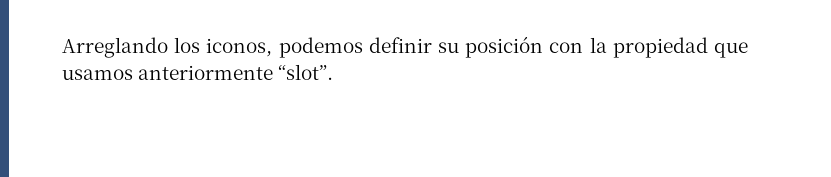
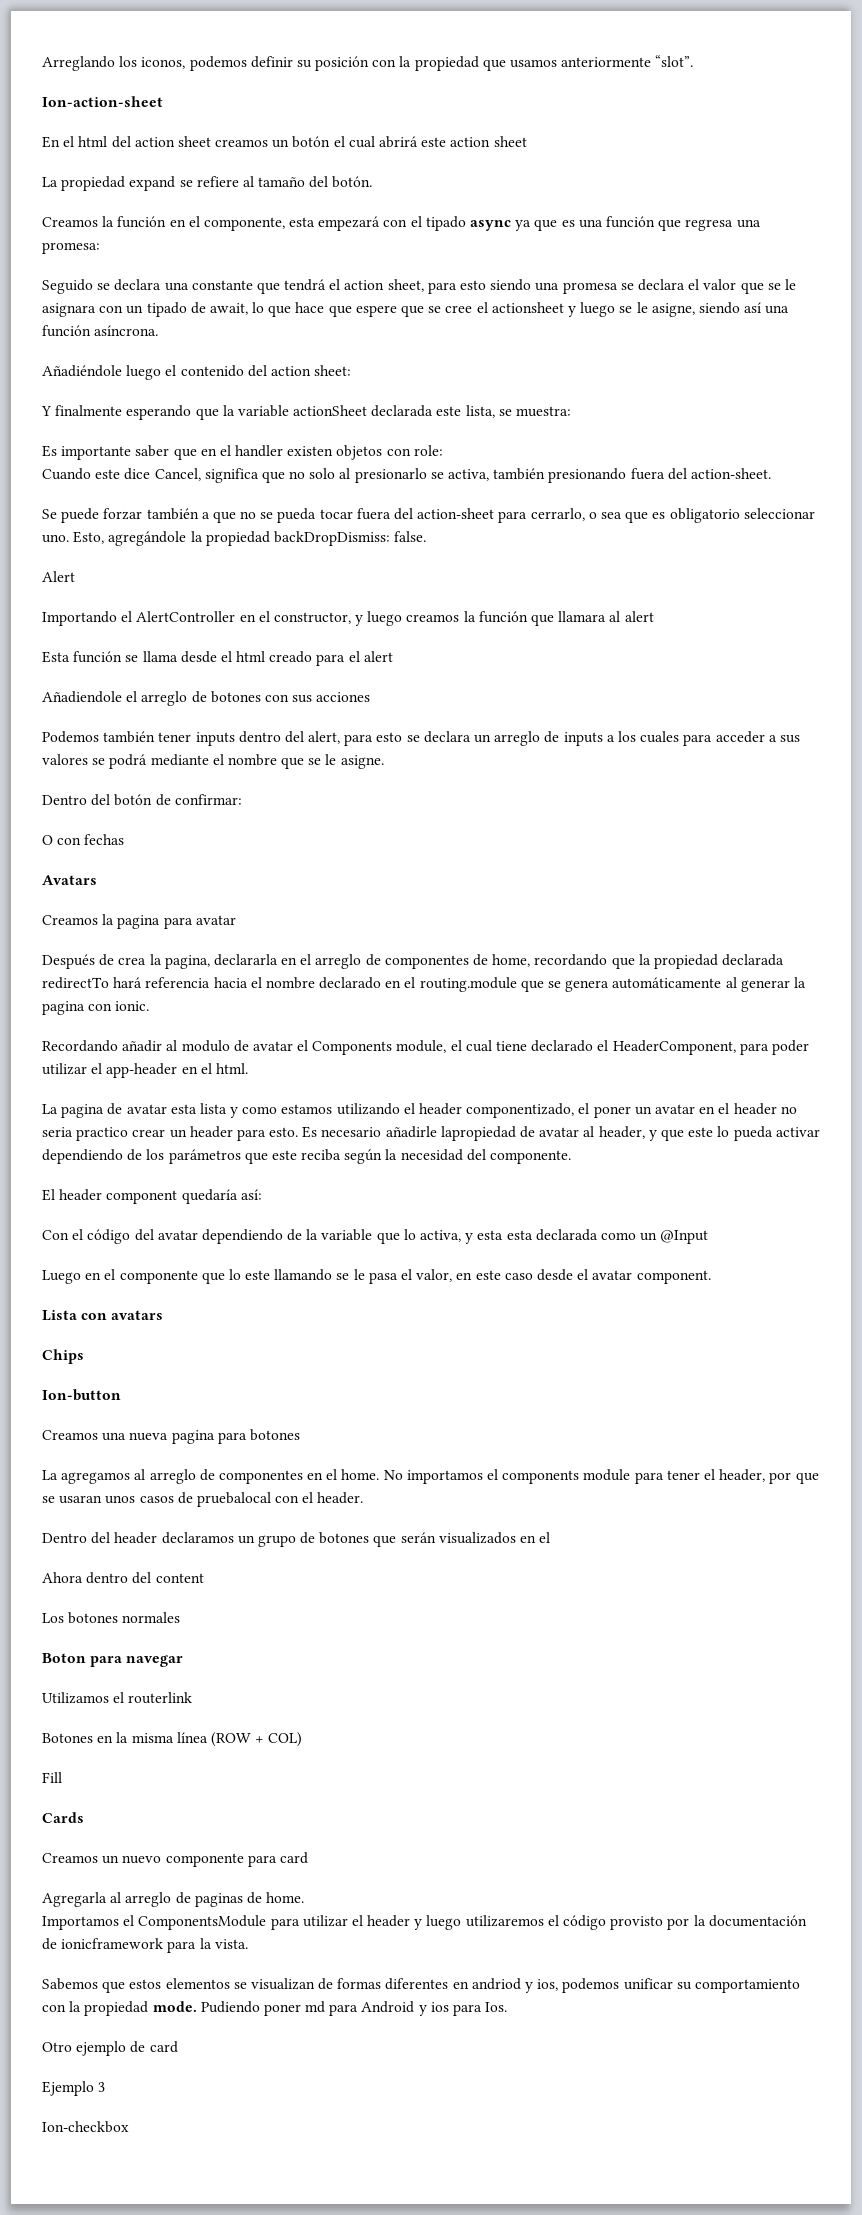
+ Ion-action-sheet
+ En el html del action sheet creamos un botón el cual abrirá este action sheet
+ La propiedad expand se refiere al tamaño del botón.
+ Creamos la función en el componente, esta empezará con el tipado async ya que es una función que regresa una promesa:
+ Seguido se declara una constante que tendrá el action sheet, para esto siendo una promesa se declara el valor que se le asignara con un tipado de await, lo que hace que espere que se cree el actionsheet y luego se le asigne, siendo así una función asíncrona.
+ Añadiéndole luego el contenido del action sheet:
+ Y finalmente esperando que la variable actionSheet declarada este lista, se muestra:
+ Es importante saber que en el handler existen objetos con role:
+ Cuando este dice Cancel, significa que no solo al presionarlo se activa, también presionando fuera del action-sheet.
+ Se puede forzar también a que no se pueda tocar fuera del action-sheet para cerrarlo, o sea que es obligatorio seleccionar uno. Esto, agregándole la propiedad backDropDismiss: false.
+ Alert
+ Importando el AlertController en el constructor, y luego creamos la función que llamara al alert
+ Esta función se llama desde el html creado para el alert
+ Añadiendole el arreglo de botones con sus acciones
+ Podemos también tener inputs dentro del alert, para esto se declara un arreglo de inputs a los cuales para acceder a sus valores se podrá mediante el nombre que se le asigne.
+ Dentro del botón de confirmar:
+ O con fechas
+ Avatars
+ Creamos la pagina para avatar
+ Después de crea la pagina, declararla en el arreglo de componentes de home, recordando que la propiedad declarada redirectTo hará referencia hacia el nombre declarado en el routing.module que se genera automáticamente al generar la pagina con ionic.
+ Recordando añadir al modulo de avatar el Components module, el cual tiene declarado el HeaderComponent, para poder utilizar el app-header en el html.
+ La pagina de avatar esta lista y como estamos utilizando el header componentizado, el poner un avatar en el header no seria practico crear un header para esto. Es necesario añadirle lapropiedad de avatar al header, y que este lo pueda activar dependiendo de los parámetros que este reciba según la necesidad del componente.
+ El header component quedaría así:
+ Con el código del avatar dependiendo de la variable que lo activa, y esta esta declarada como un @Input
+ Luego en el componente que lo este llamando se le pasa el valor, en este caso desde el avatar component.
+ Lista con avatars
+ Chips
+ Ion-button
+ Creamos una nueva pagina para botones
+ La agregamos al arreglo de componentes en el home. No importamos el components module para tener el header, por que se usaran unos casos de pruebalocal con el header.
+ Dentro del header declaramos un grupo de botones que serán visualizados en el
+ Ahora dentro del content
+ Los botones normales
+ Boton para navegar
+ Utilizamos el routerlink
+ Botones en la misma línea (ROW + COL)
+ Fill
+ Cards
+ Creamos un nuevo componente para card
+ Agregarla al arreglo de paginas de home.
+ Importamos el ComponentsModule para utilizar el header y luego utilizaremos el código provisto por la documentación de ionicframework para la vista.
+ Sabemos que estos elementos se visualizan de formas diferentes en andriod y ios, podemos unificar su comportamiento con la propiedad mode. Pudiendo poner md para Android y ios para Ios.
+ Otro ejemplo de card
+ Ejemplo 3
+ Ion-checkbox

